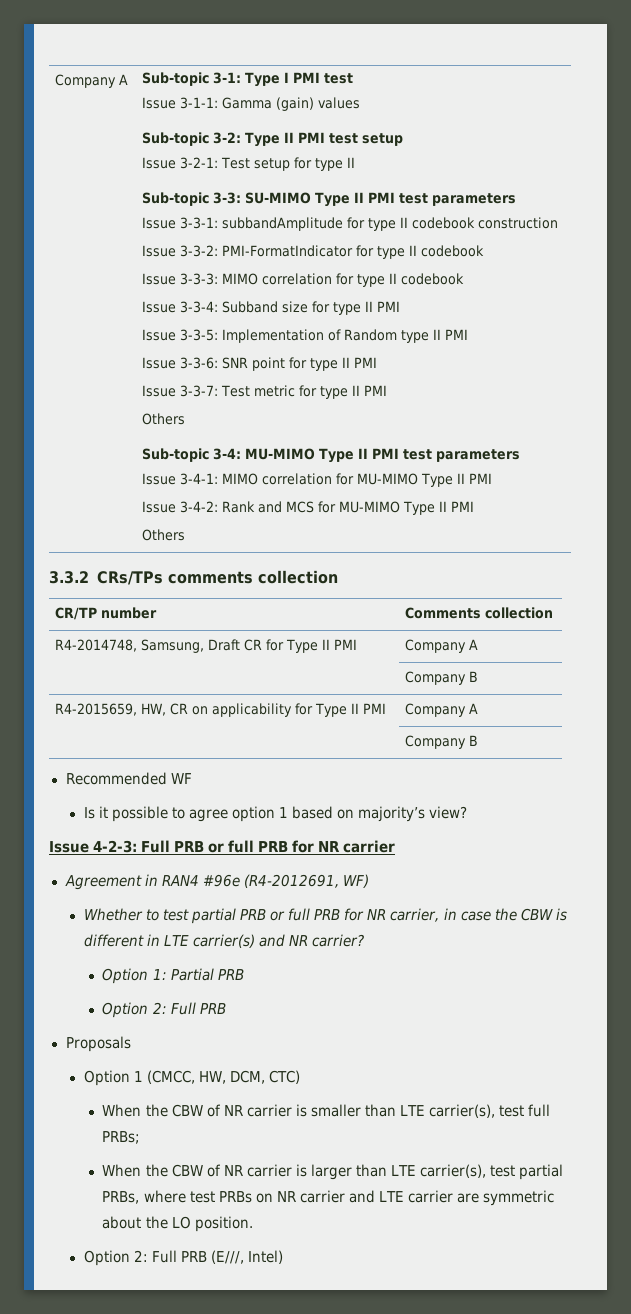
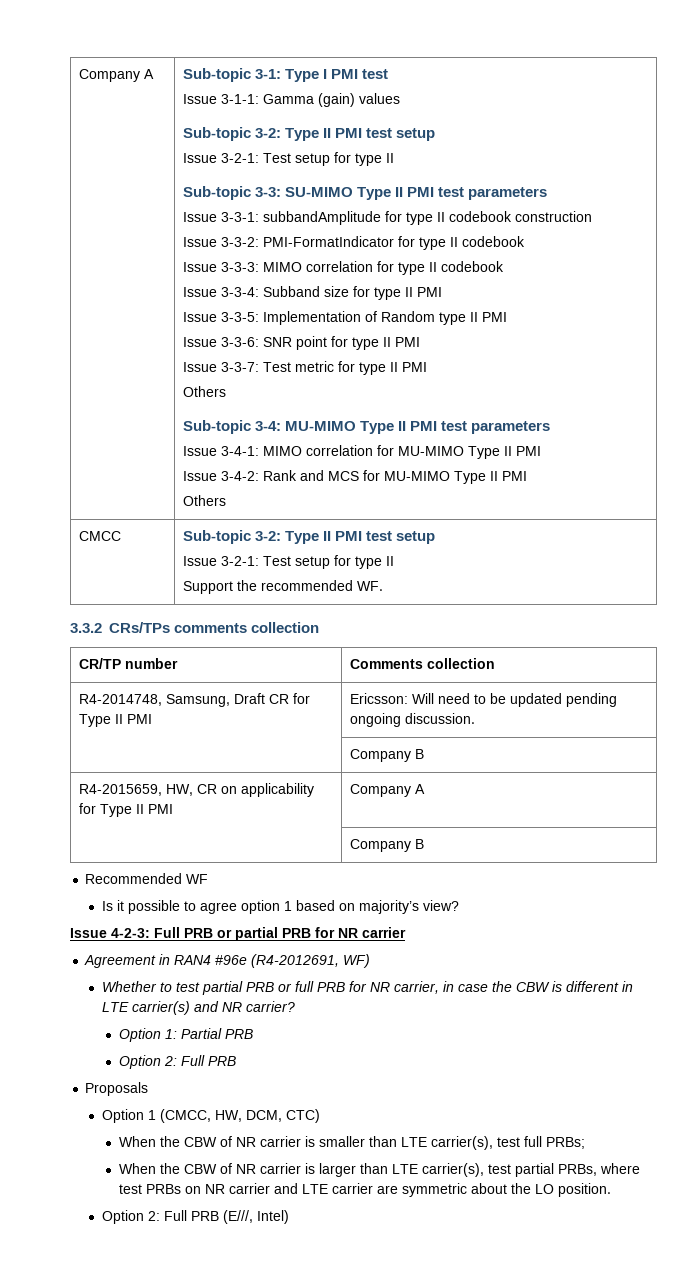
+ CMCC | Sub-topic 3-2: Type II PMI test setup
+ Issue 3-2-1: Test setup for type II
+ Support the recommended WF.
- R4-2014748, Samsung, Draft CR for Type II PMI | Company A
+ R4-2014748, Samsung, Draft CR for Type II PMI | Ericsson: Will need to be updated pending ongoing discussion.
- Issue 4-2-3: Full PRB or full PRB for NR carrier
+ Issue 4-2-3: Full PRB or partial PRB for NR carrier

